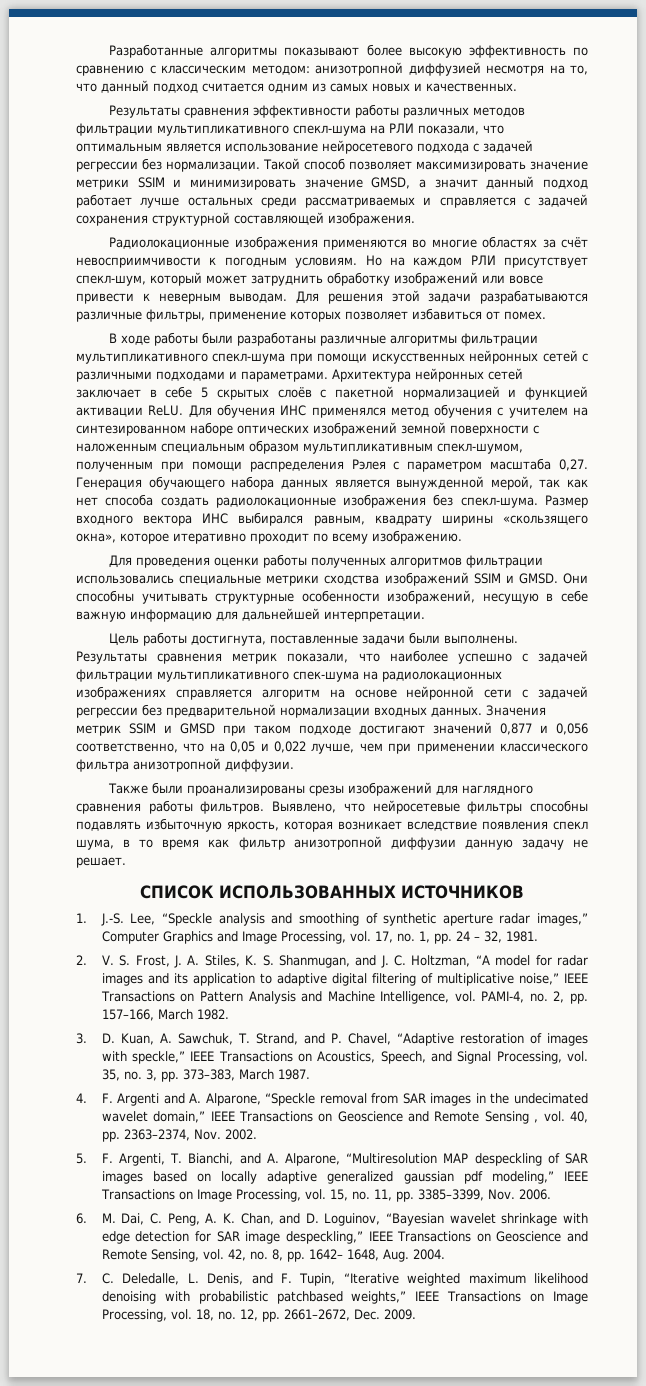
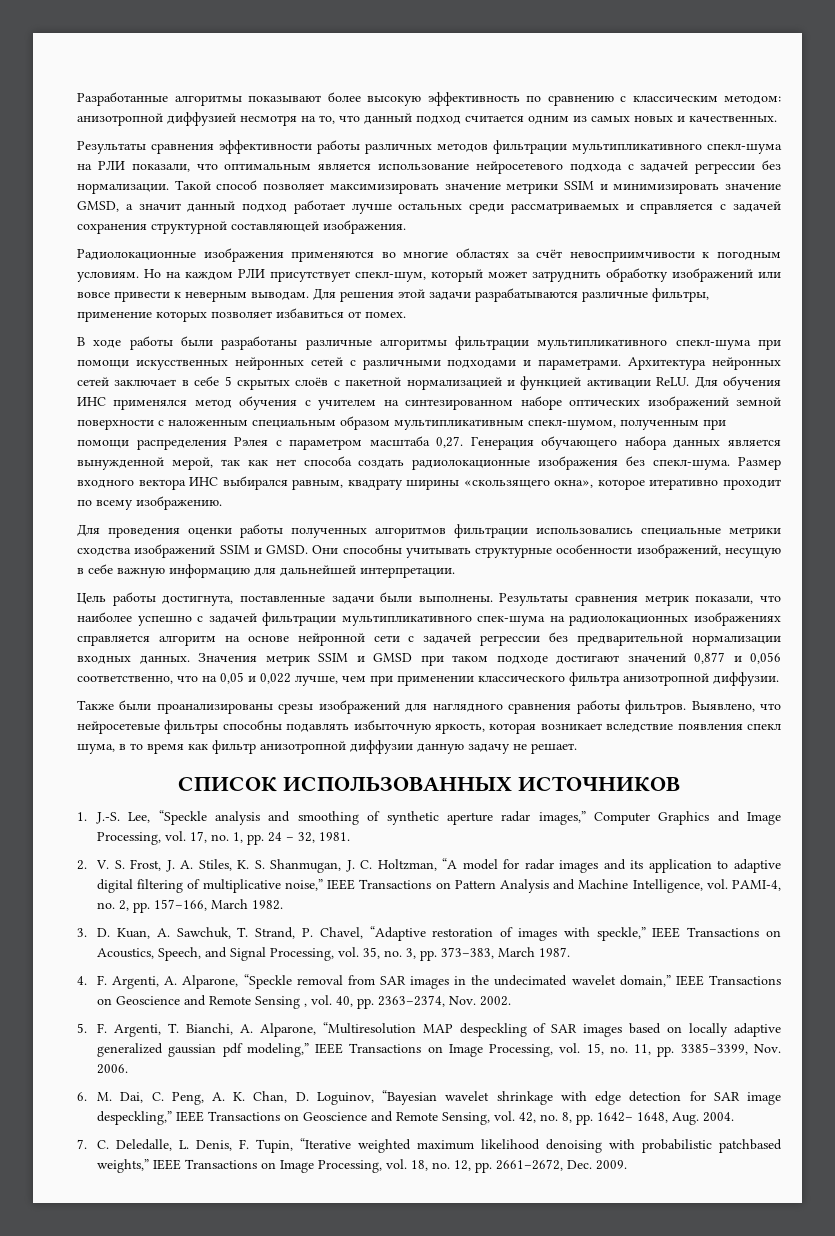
- 2. V. S. Frost, J. A. Stiles, K. S. Shanmugan, and J. C. Holtzman, “A model for radar images and its application to adaptive digital filtering of multiplicative noise,” IEEE Transactions on Pattern Analysis and Machine Intelligence, vol. PAMI-4, no. 2, pp. 157–166, March 1982.
+ 2. V. S. Frost, J. A. Stiles, K. S. Shanmugan, J. C. Holtzman, “A model for radar images and its application to adaptive digital filtering of multiplicative noise,” IEEE Transactions on Pattern Analysis and Machine Intelligence, vol. PAMI-4, no. 2, pp. 157–166, March 1982.
- 3. D. Kuan, A. Sawchuk, T. Strand, and P. Chavel, “Adaptive restoration of images with speckle,” IEEE Transactions on Acoustics, Speech, and Signal Processing, vol. 35, no. 3, pp. 373–383, March 1987.
+ 3. D. Kuan, A. Sawchuk, T. Strand, P. Chavel, “Adaptive restoration of images with speckle,” IEEE Transactions on Acoustics, Speech, and Signal Processing, vol. 35, no. 3, pp. 373–383, March 1987.
- 4. F. Argenti and A. Alparone, “Speckle removal from SAR images in the undecimated wavelet domain,” IEEE Transactions on Geoscience and Remote Sensing , vol. 40, pp. 2363–2374, Nov. 2002.
+ 4. F. Argenti, A. Alparone, “Speckle removal from SAR images in the undecimated wavelet domain,” IEEE Transactions on Geoscience and Remote Sensing , vol. 40, pp. 2363–2374, Nov. 2002.
- 5. F. Argenti, T. Bianchi, and A. Alparone, “Multiresolution MAP despeckling of SAR images based on locally adaptive generalized gaussian pdf modeling,” IEEE Transactions on Image Processing, vol. 15, no. 11, pp. 3385–3399, Nov. 2006.
+ 5. F. Argenti, T. Bianchi, A. Alparone, “Multiresolution MAP despeckling of SAR images based on locally adaptive generalized gaussian pdf modeling,” IEEE Transactions on Image Processing, vol. 15, no. 11, pp. 3385–3399, Nov. 2006.
- 6. M. Dai, C. Peng, A. K. Chan, and D. Loguinov, “Bayesian wavelet shrinkage with edge detection for SAR image despeckling,” IEEE Transactions on Geoscience and Remote Sensing, vol. 42, no. 8, pp. 1642– 1648, Aug. 2004.
+ 6. M. Dai, C. Peng, A. K. Chan, D. Loguinov, “Bayesian wavelet shrinkage with edge detection for SAR image despeckling,” IEEE Transactions on Geoscience and Remote Sensing, vol. 42, no. 8, pp. 1642– 1648, Aug. 2004.
- 7. C. Deledalle, L. Denis, and F. Tupin, “Iterative weighted maximum likelihood denoising with probabilistic patchbased weights,” IEEE Transactions on Image Processing, vol. 18, no. 12, pp. 2661–2672, Dec. 2009.
+ 7. C. Deledalle, L. Denis, F. Tupin, “Iterative weighted maximum likelihood denoising with probabilistic patchbased weights,” IEEE Transactions on Image Processing, vol. 18, no. 12, pp. 2661–2672, Dec. 2009.

